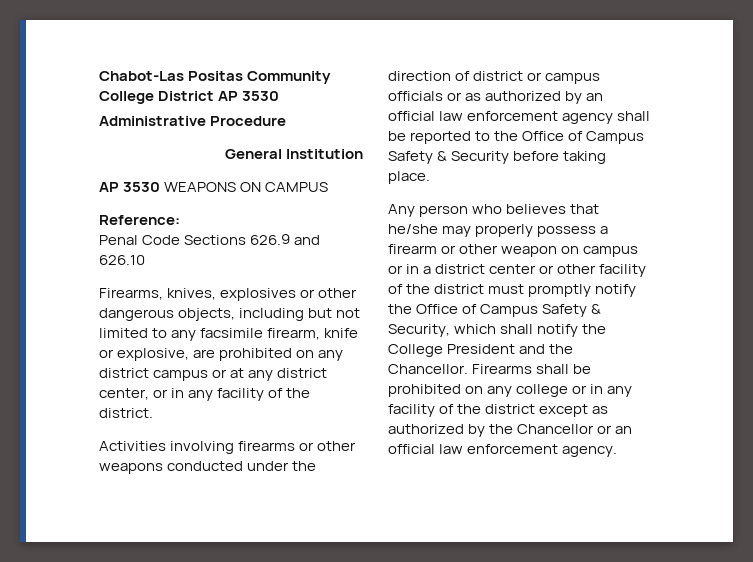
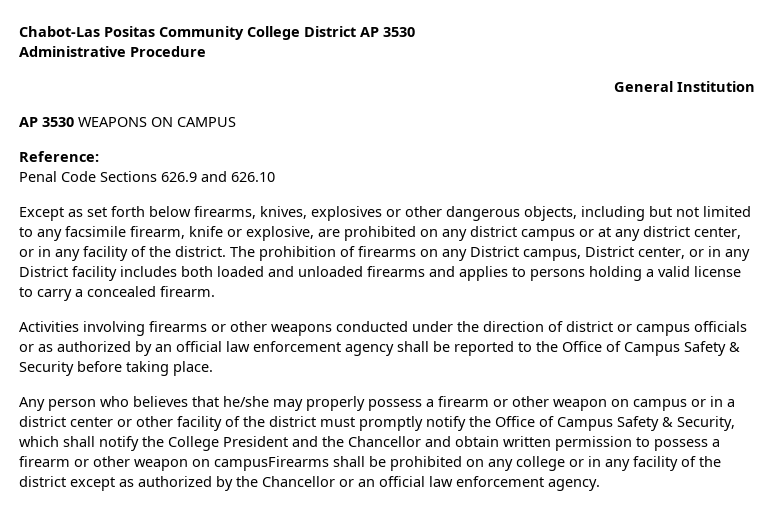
- Firearms, knives, explosives or other dangerous objects, including but not limited to any facsimile firearm, knife or explosive, are prohibited on any district campus or at any district center, or in any facility of the district.
+ Except as set forth below firearms, knives, explosives or other dangerous objects, including but not limited to any facsimile firearm, knife or explosive, are prohibited on any district campus or at any district center, or in any facility of the district. The prohibition of firearms on any District campus, District center, or in any District facility includes both loaded and unloaded firearms and applies to persons holding a valid license to carry a concealed firearm.
- Any person who believes that he/she may properly possess a firearm or other weapon on campus or in a district center or other facility of the district must promptly notify the Office of Campus Safety & Security, which shall notify the College President and the Chancellor. Firearms shall be prohibited on any college or in any facility of the district except as authorized by the Chancellor or an official law enforcement agency.
+ Any person who believes that he/she may properly possess a firearm or other weapon on campus or in a district center or other facility of the district must promptly notify the Office of Campus Safety & Security, which shall notify the College President and the Chancellor and obtain written permission to possess a firearm or other weapon on campusFirearms shall be prohibited on any college or in any facility of the district except as authorized by the Chancellor or an official law enforcement agency.

